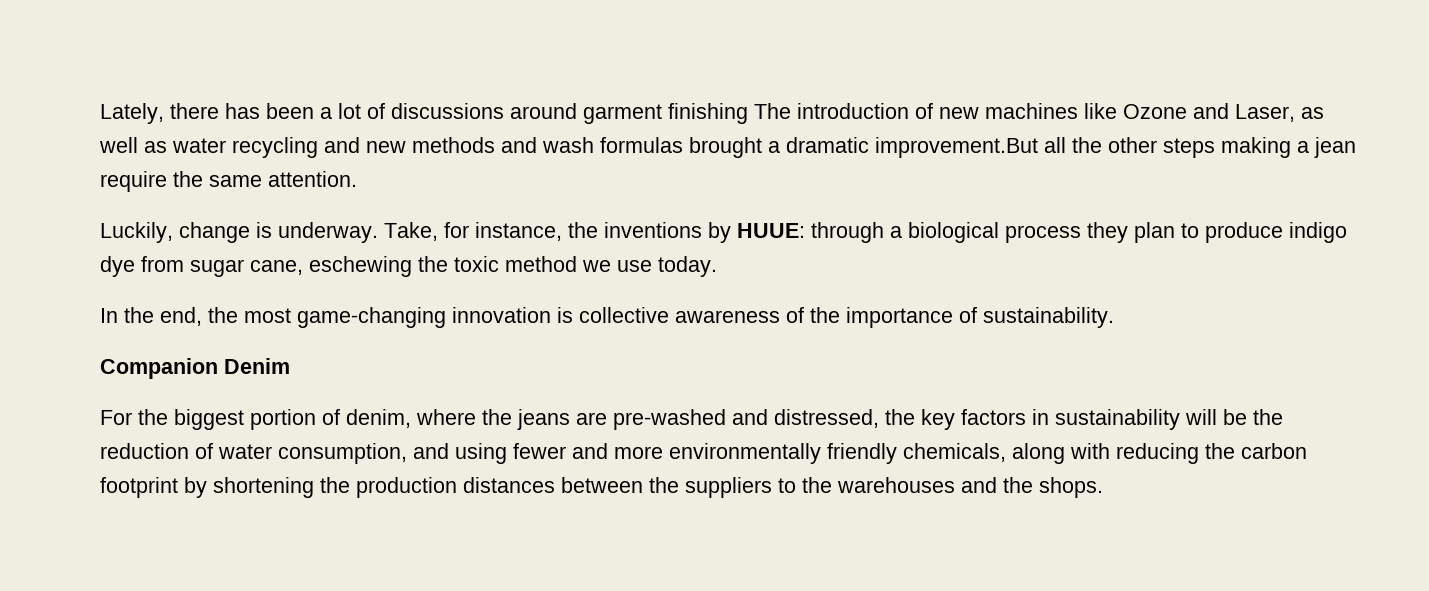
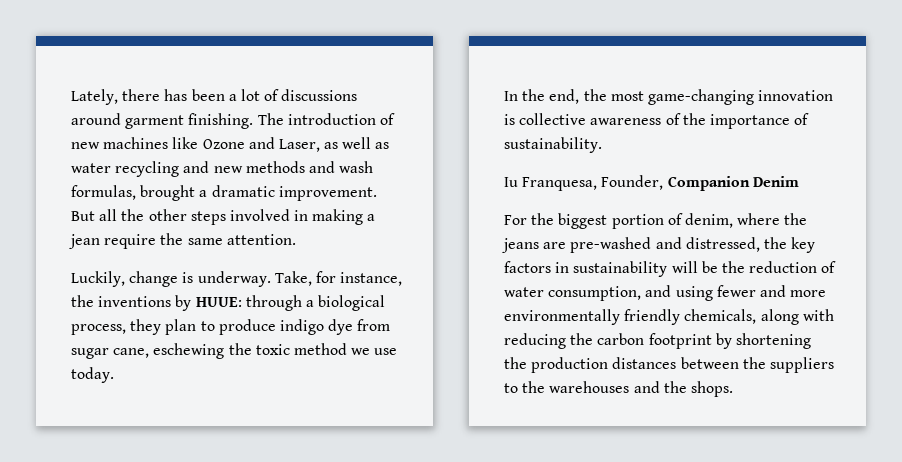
- Lately, there has been a lot of discussions around garment finishing The introduction of new machines like Ozone and Laser, as well as water recycling and new methods and wash formulas brought a dramatic improvement.But all the other steps making a jean require the same attention.
+ Lately, there has been a lot of discussions around garment finishing. The introduction of new machines like Ozone and Laser, as well as water recycling and new methods and wash formulas, brought a dramatic improvement. But all the other steps involved in making a jean require the same attention.
- Take, for instance, the inventions by HUUE: through a biological process they plan to produce indigo dye from sugar cane, eschewing the toxic method we use today.
+ Take, for instance, the inventions by HUUE: through a biological process, they plan to produce indigo dye from sugar cane, eschewing the toxic method we use today.
- Companion Denim
+ Iu Franquesa, Founder, Companion Denim

